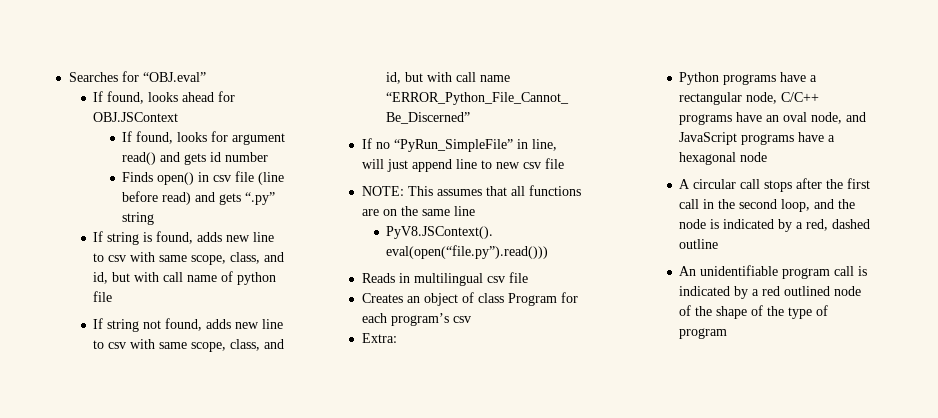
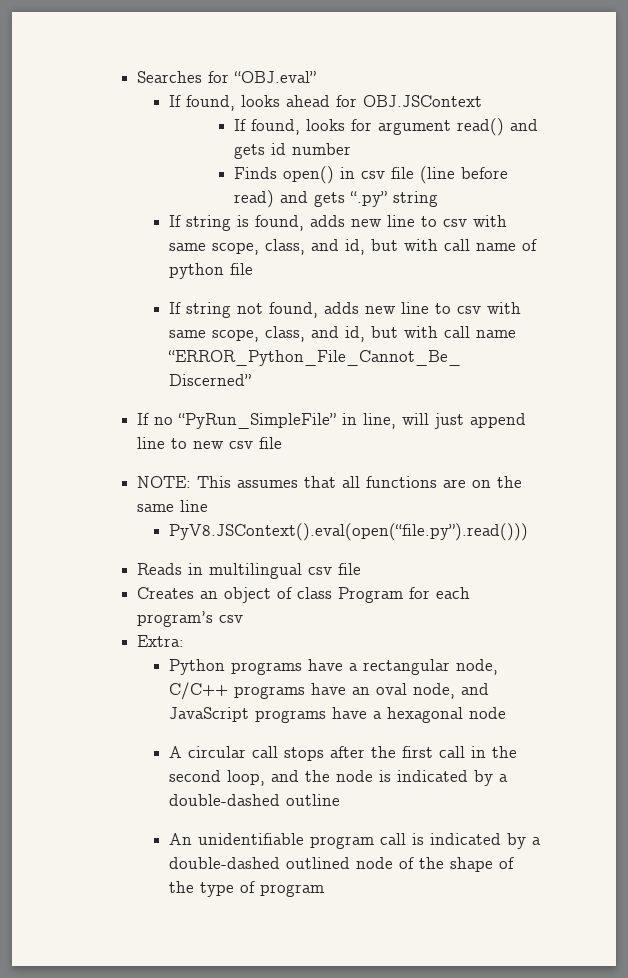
- A circular call stops after the first call in the second loop, and the node is indicated by a red, dashed outline
+ A circular call stops after the first call in the second loop, and the node is indicated by a double-dashed outline
- An unidentifiable program call is indicated by a red outlined node of the shape of the type of program
+ An unidentifiable program call is indicated by a double-dashed outlined node of the shape of the type of program

